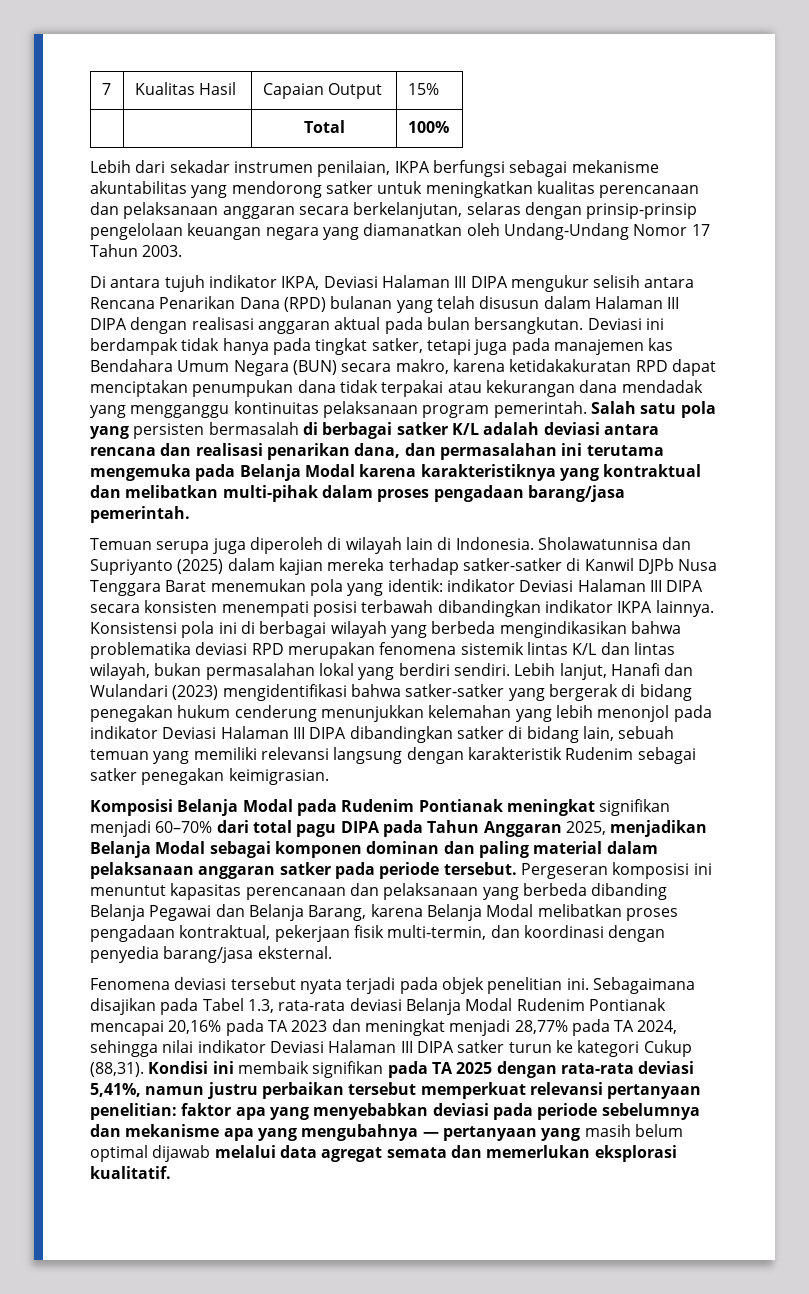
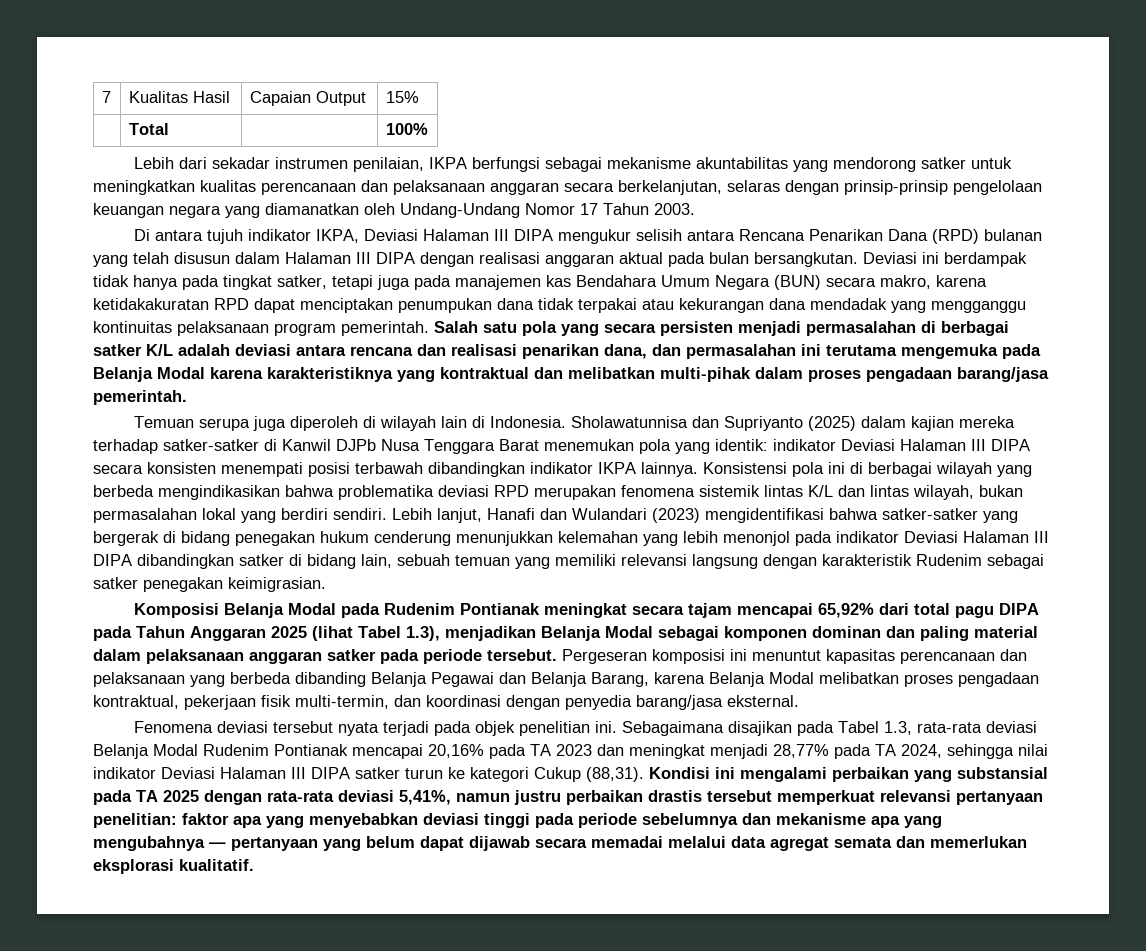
- | | Total | 100%
+ | Total | | 100%
- Salah satu pola yang persisten bermasalah di berbagai satker K/L adalah deviasi antara rencana dan realisasi penarikan dana, dan permasalahan ini terutama mengemuka pada Belanja Modal karena karakteristiknya yang kontraktual dan melibatkan multi-pihak dalam proses pengadaan barang/jasa pemerintah.
+ Salah satu pola yang secara persisten menjadi permasalahan di berbagai satker K/L adalah deviasi antara rencana dan realisasi penarikan dana, dan permasalahan ini terutama mengemuka pada Belanja Modal karena karakteristiknya yang kontraktual dan melibatkan multi-pihak dalam proses pengadaan barang/jasa pemerintah.
- Komposisi Belanja Modal pada Rudenim Pontianak meningkat signifikan menjadi 60–70% dari total pagu DIPA pada Tahun Anggaran 2025, menjadikan Belanja Modal sebagai komponen dominan dan paling material dalam pelaksanaan anggaran satker pada periode tersebut.
+ Komposisi Belanja Modal pada Rudenim Pontianak meningkat secara tajam mencapai 65,92% dari total pagu DIPA pada Tahun Anggaran 2025 (lihat Tabel 1.3), menjadikan Belanja Modal sebagai komponen dominan dan paling material dalam pelaksanaan anggaran satker pada periode tersebut.
- Kondisi ini membaik signifikan pada TA 2025 dengan rata-rata deviasi 5,41%, namun justru perbaikan tersebut memperkuat relevansi pertanyaan penelitian: faktor apa yang menyebabkan deviasi pada periode sebelumnya dan mekanisme apa yang mengubahnya — pertanyaan yang masih belum optimal dijawab melalui data agregat semata dan memerlukan eksplorasi kualitatif.
+ Kondisi ini mengalami perbaikan yang substansial pada TA 2025 dengan rata-rata deviasi 5,41%, namun justru perbaikan drastis tersebut memperkuat relevansi pertanyaan penelitian: faktor apa yang menyebabkan deviasi tinggi pada periode sebelumnya dan mekanisme apa yang mengubahnya — pertanyaan yang belum dapat dijawab secara memadai melalui data agregat semata dan memerlukan eksplorasi kualitatif.

